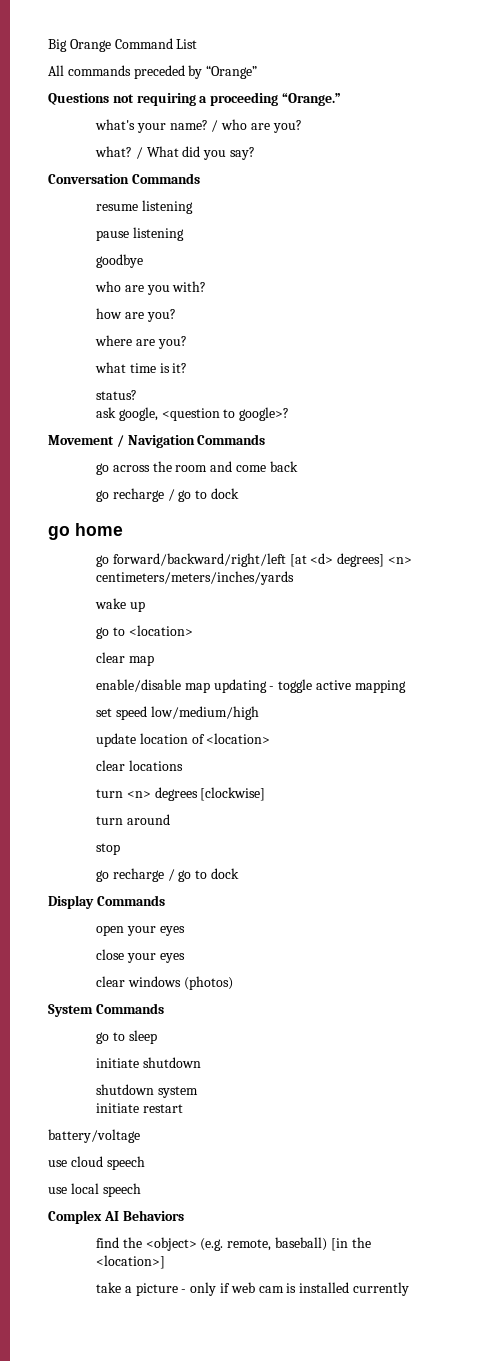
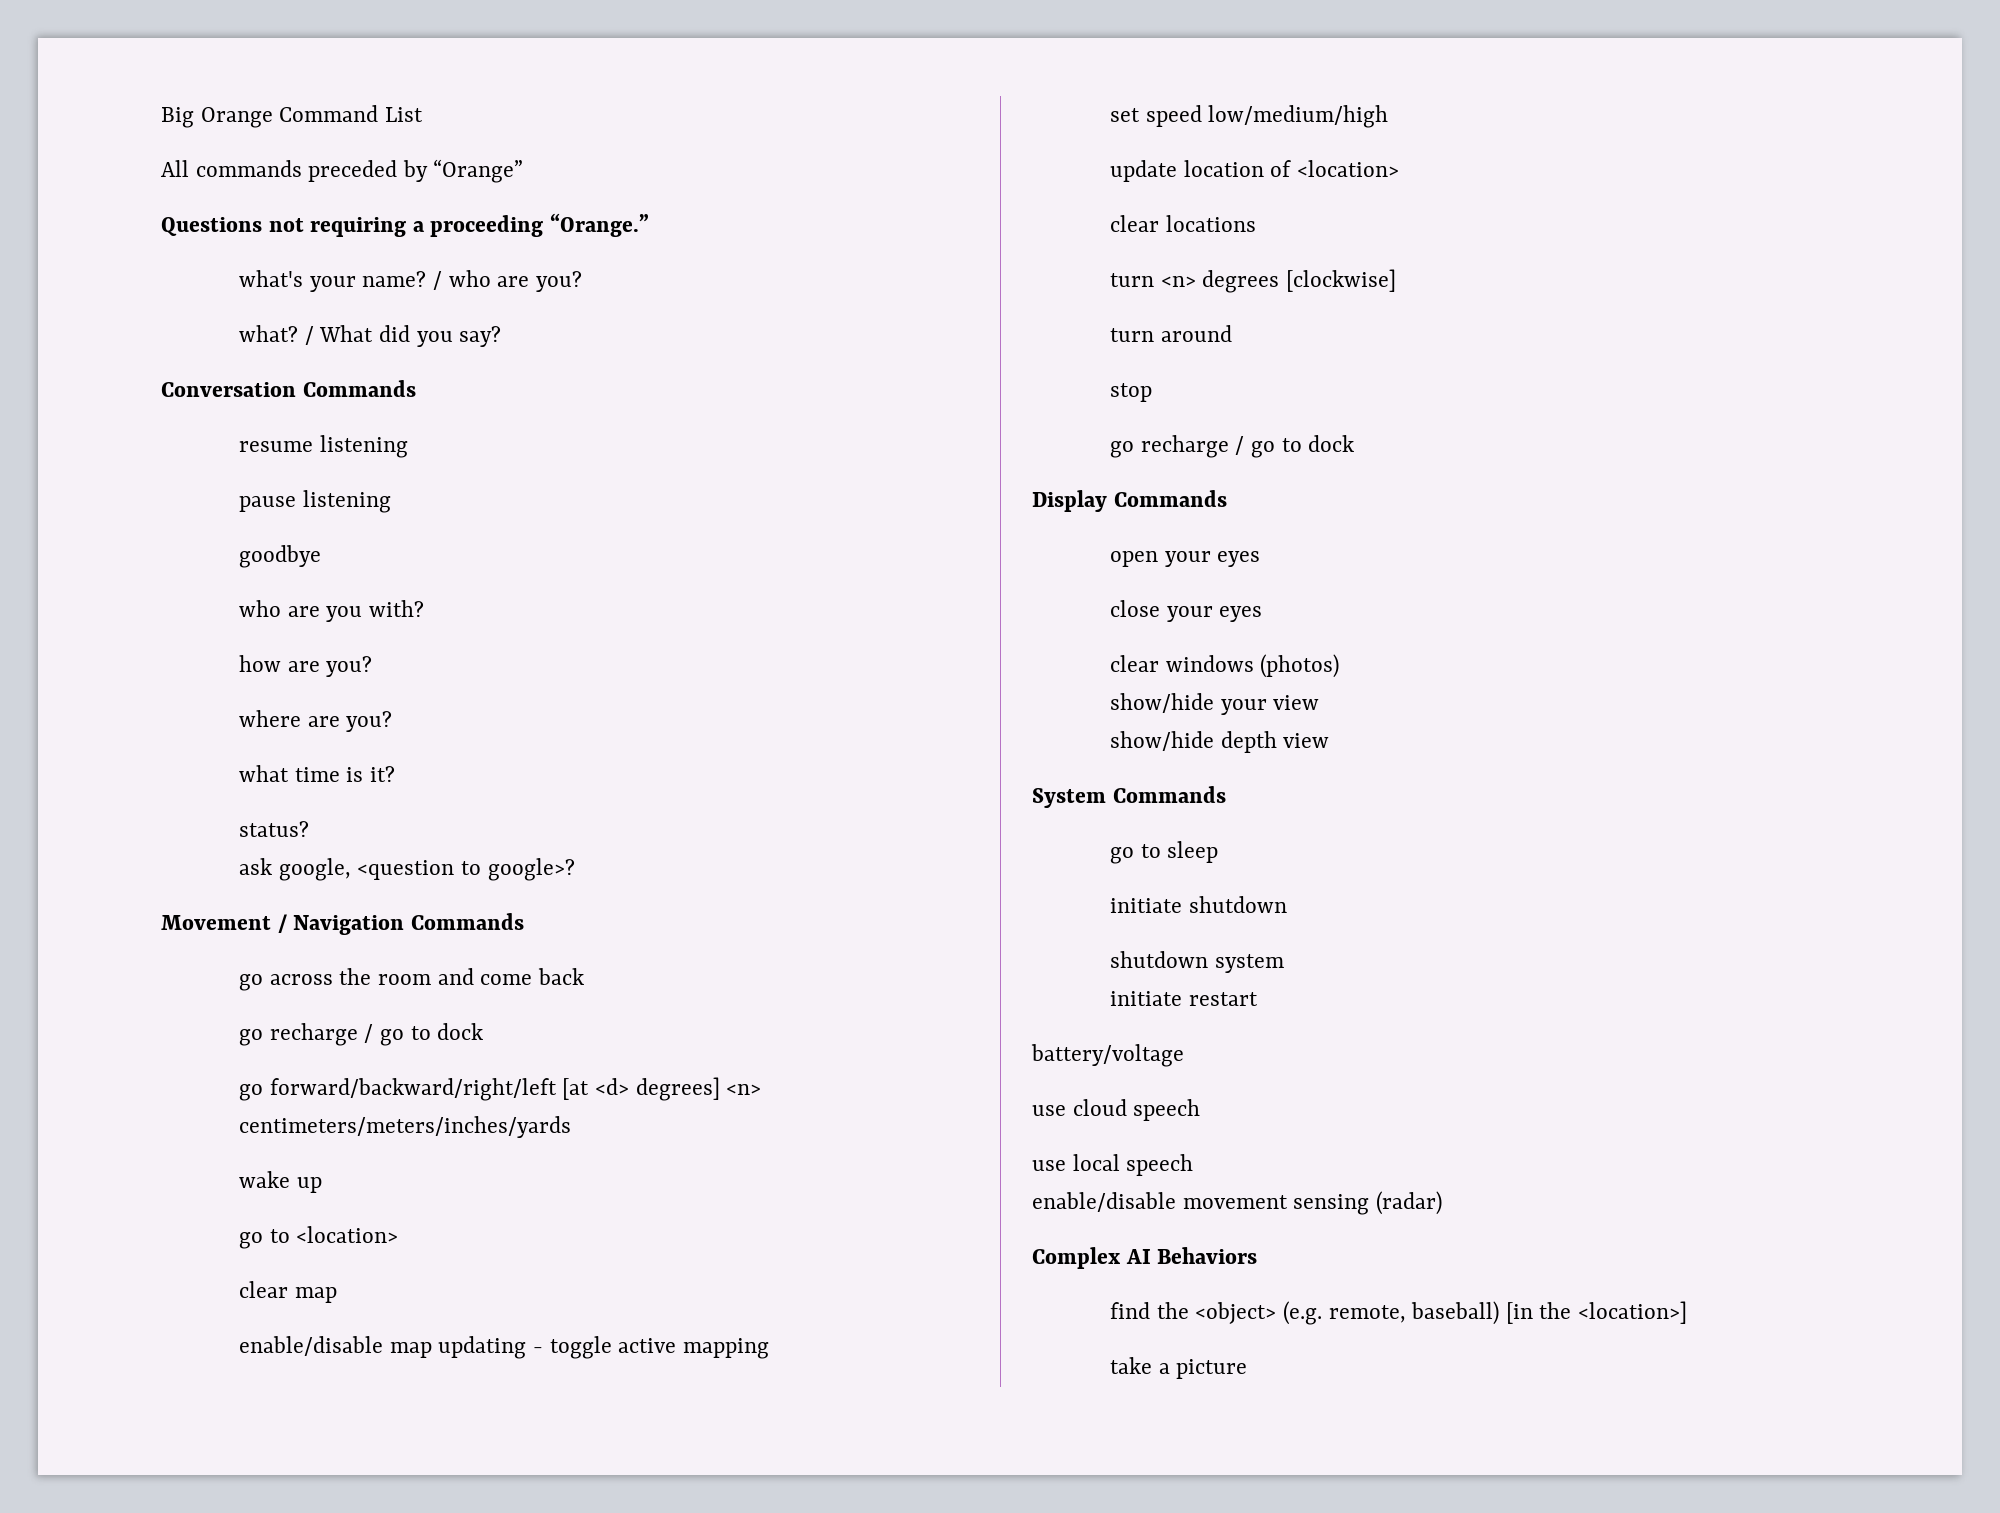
- go home
+ show/hide your view
+ show/hide depth view
+ enable/disable movement sensing (radar)
- take a picture - only if web cam is installed currently
+ take a picture

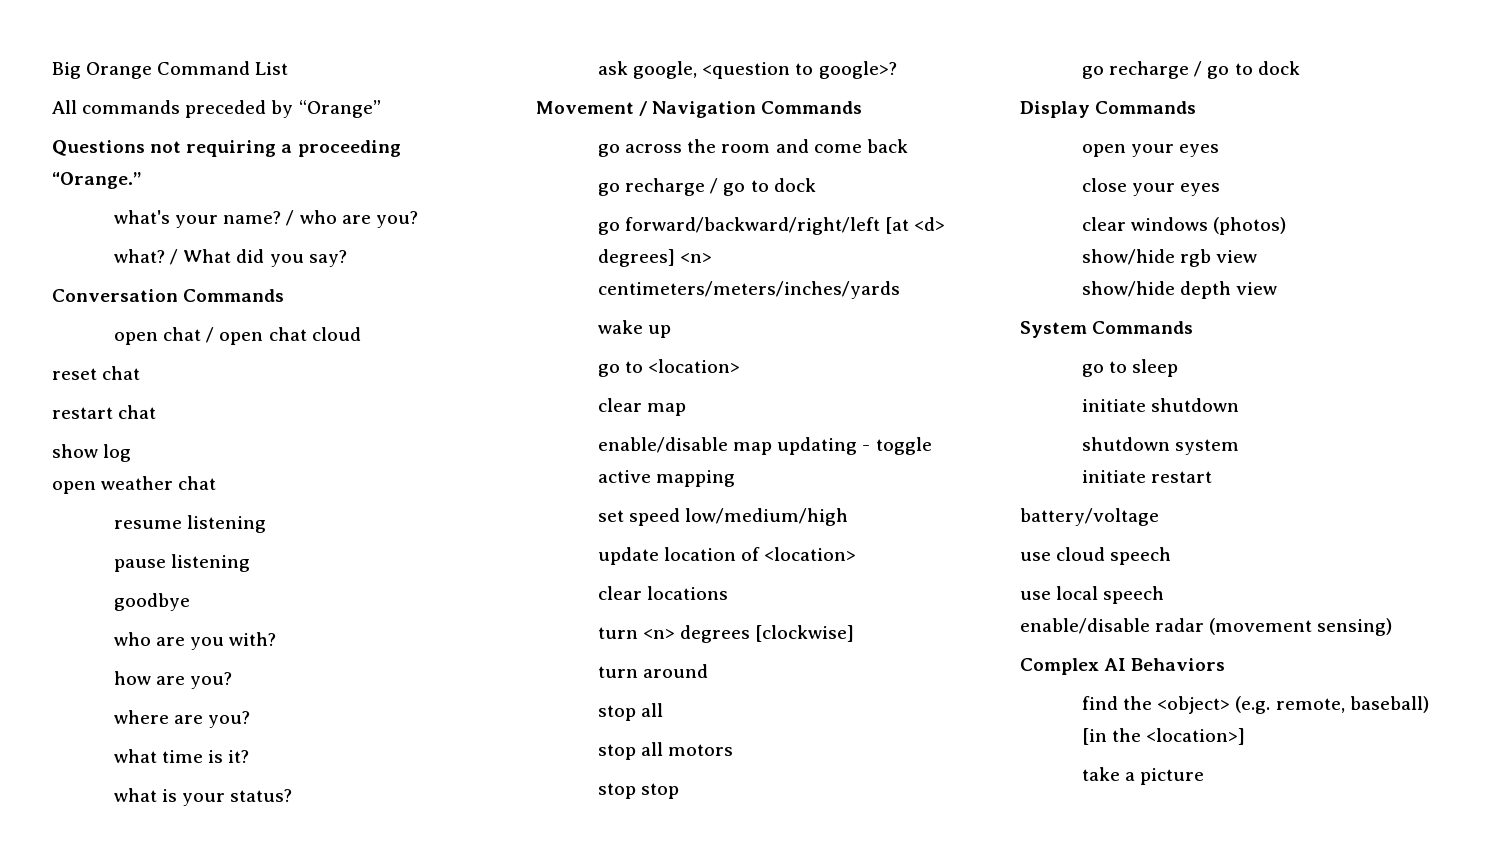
+ open chat / open chat cloud
+ reset chat
+ restart chat
+ show log
+ open weather chat
- status?
+ what is your status?
  turn around
- stop
+ stop all
+ stop all motors
+ stop stop
- show/hide your view
+ show/hide rgb view
- enable/disable movement sensing (radar)
+ enable/disable radar (movement sensing)

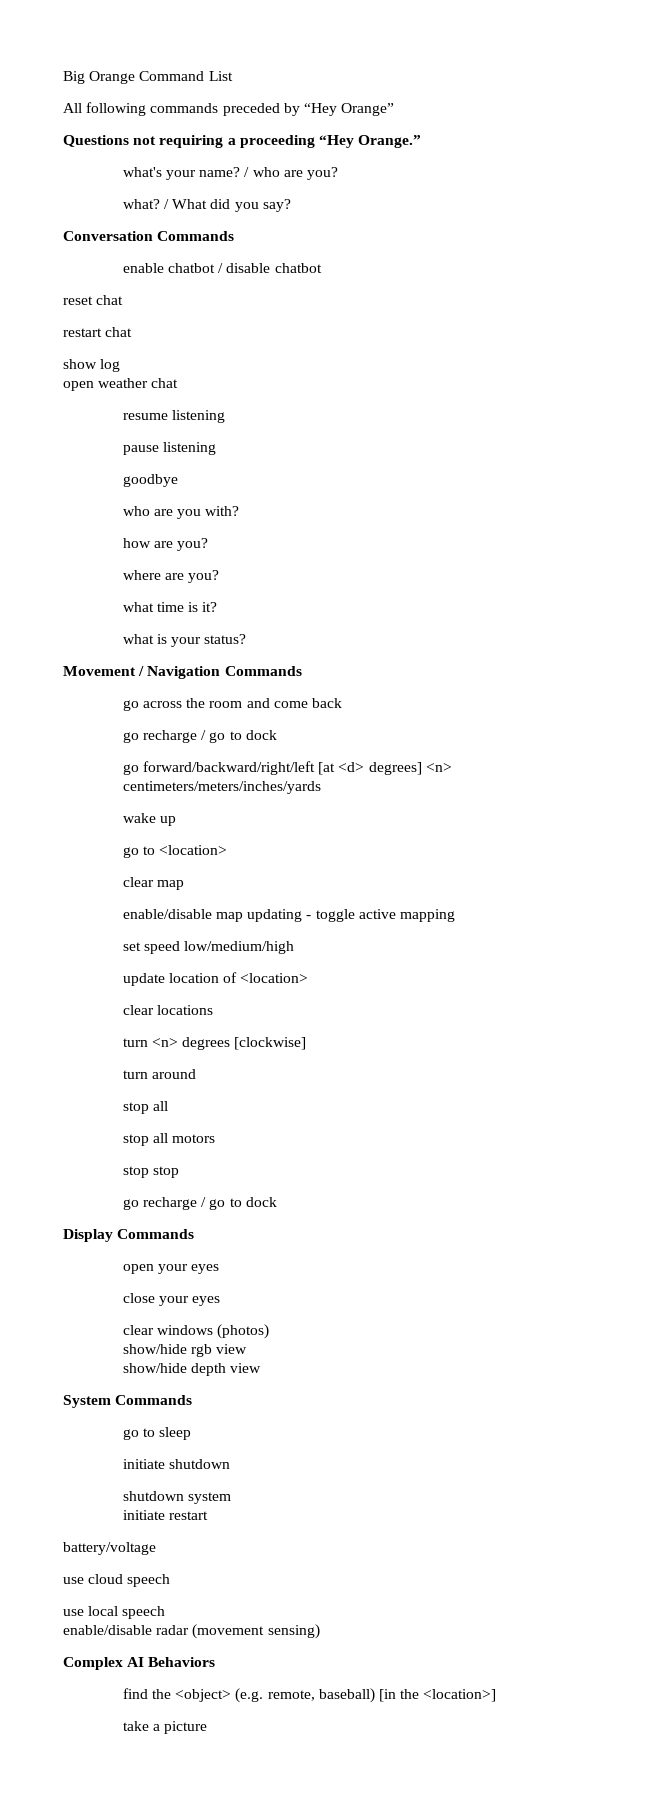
- All commands preceded by “Orange”
+ All following commands preceded by “Hey Orange”
- Questions not requiring a proceeding “Orange.”
+ Questions not requiring a proceeding “Hey Orange.”
- open chat / open chat cloud
+ enable chatbot / disable chatbot
- ask google, <question to google>?

